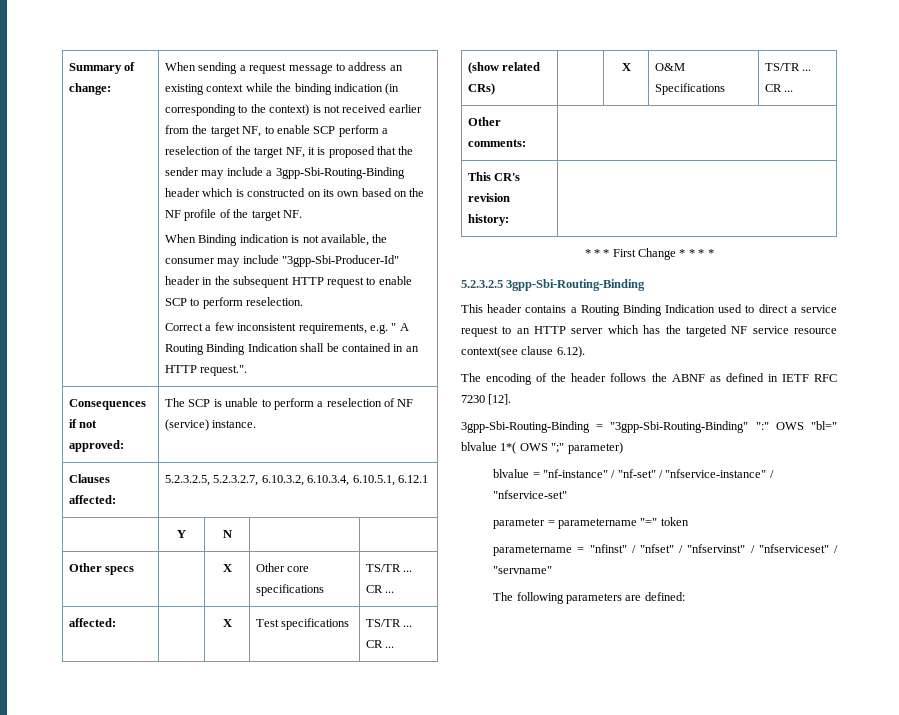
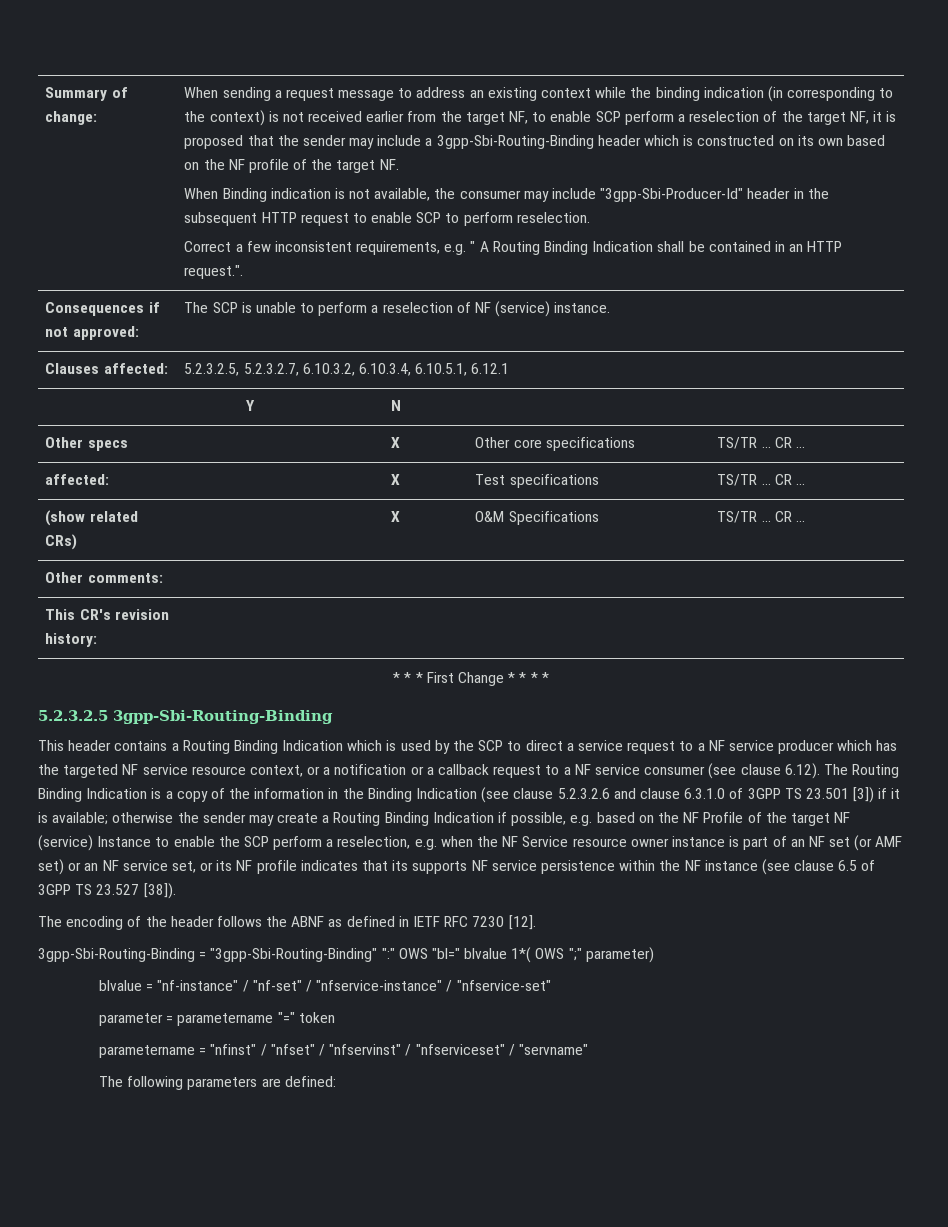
- This header contains a Routing Binding Indication used to direct a service request to an HTTP server which has the targeted NF service resource context(see clause 6.12).
+ This header contains a Routing Binding Indication which is used by the SCP to direct a service request to a NF service producer which has the targeted NF service resource context, or a notification or a callback request to a NF service consumer (see clause 6.12). The Routing Binding Indication is a copy of the information in the Binding Indication (see clause 5.2.3.2.6 and clause 6.3.1.0 of 3GPP TS 23.501 [3]) if it is available; otherwise the sender may create a Routing Binding Indication if possible, e.g. based on the NF Profile of the target NF (service) Instance to enable the SCP perform a reselection, e.g. when the NF Service resource owner instance is part of an NF set (or AMF set) or an NF service set, or its NF profile indicates that its supports NF service persistence within the NF instance (see clause 6.5 of 3GPP TS 23.527 [38]).

